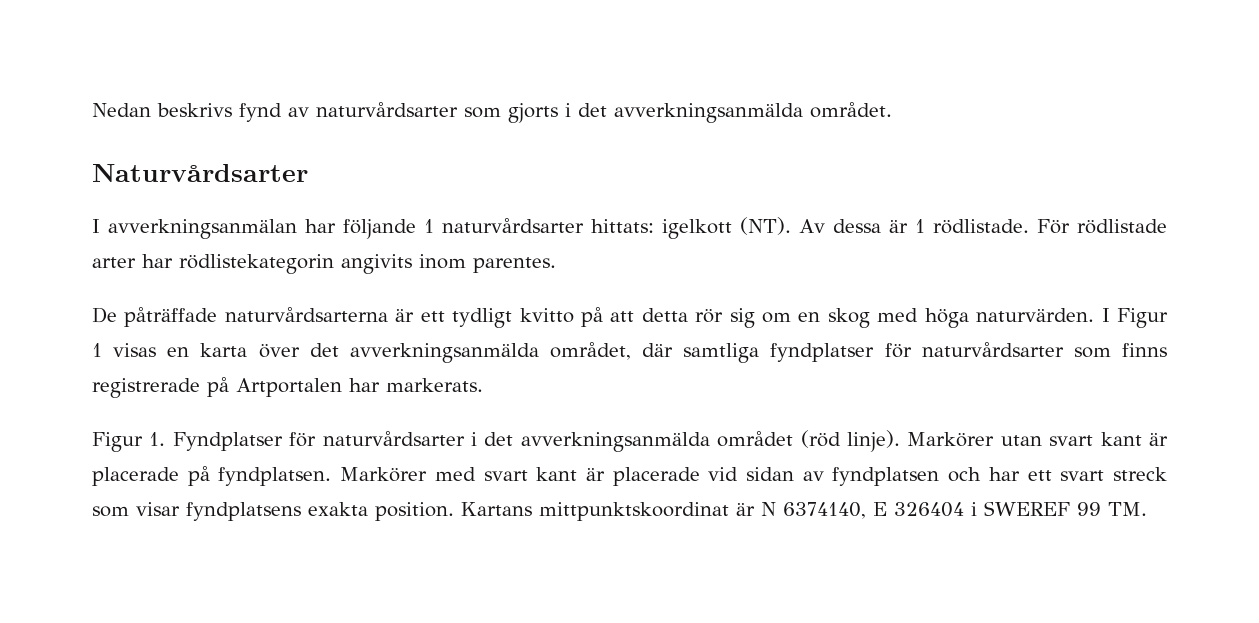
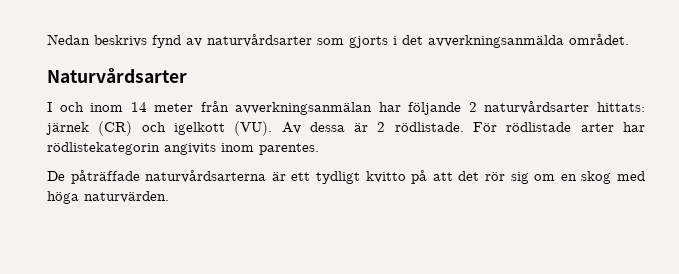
- I avverkningsanmälan har följande 1 naturvårdsarter hittats: igelkott (NT). Av dessa är 1 rödlistade.
+ I och inom 14 meter från avverkningsanmälan har följande 2 naturvårdsarter hittats: järnek (CR) och igelkott (VU). Av dessa är 2 rödlistade.
- De påträffade naturvårdsarterna är ett tydligt kvitto på att detta rör sig om en skog med höga naturvärden. I Figur 1 visas en karta över det avverkningsanmälda området, där samtliga fyndplatser för naturvårdsarter som finns registrerade på Artportalen har markerats.
- Figur 1. Fyndplatser för naturvårdsarter i det avverkningsanmälda området (röd linje). Markörer utan svart kant är placerade på fyndplatsen. Markörer med svart kant är placerade vid sidan av fyndplatsen och har ett svart streck som visar fyndplatsens exakta position. Kartans mittpunktskoordinat är N 6374140, E 326404 i SWEREF 99 TM.
+ De påträffade naturvårdsarterna är ett tydligt kvitto på att det rör sig om en skog med höga naturvärden.

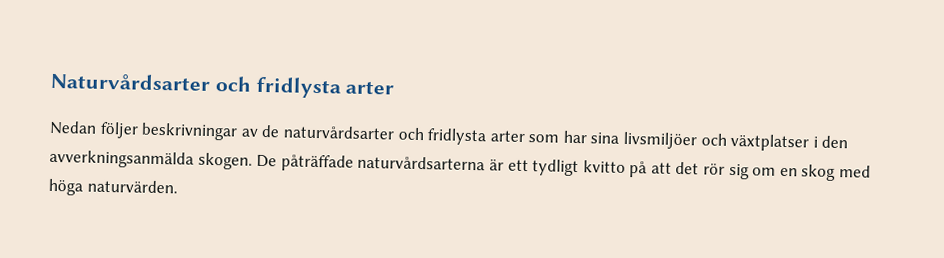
- Nedan beskrivs fynd av naturvårdsarter som gjorts i det avverkningsanmälda området.
- Naturvårdsarter
- I och inom 14 meter från avverkningsanmälan har följande 2 naturvårdsarter hittats: järnek (CR) och igelkott (VU). Av dessa är 2 rödlistade. För rödlistade arter har rödlistekategorin angivits inom parentes.
- De påträffade naturvårdsarterna är ett tydligt kvitto på att det rör sig om en skog med höga naturvärden.
+ Naturvårdsarter och fridlysta arter
+ Nedan följer beskrivningar av de naturvårdsarter och fridlysta arter som har sina livsmiljöer och växtplatser i den avverkningsanmälda skogen. De påträffade naturvårdsarterna är ett tydligt kvitto på att det rör sig om en skog med höga naturvärden.

